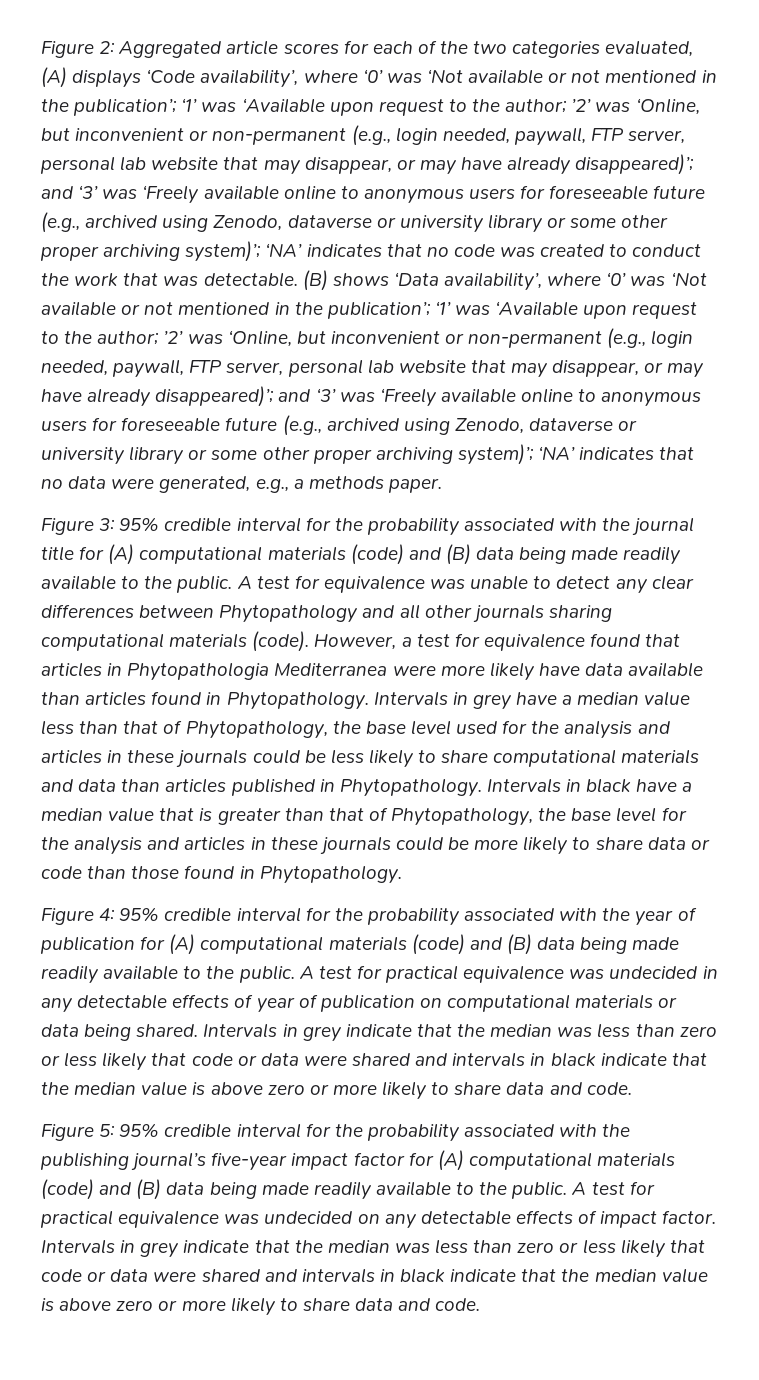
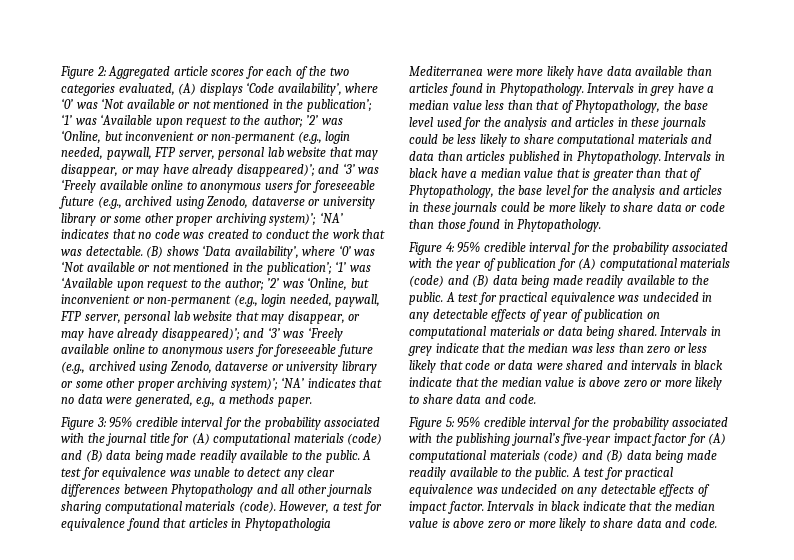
- A test for practical equivalence was undecided on any detectable effects of impact factor. Intervals in grey indicate that the median was less than zero or less likely that code or data were shared and intervals in black indicate that the median value is above zero or more likely to share data and code.
+ A test for practical equivalence was undecided on any detectable effects of impact factor. Intervals in black indicate that the median value is above zero or more likely to share data and code.

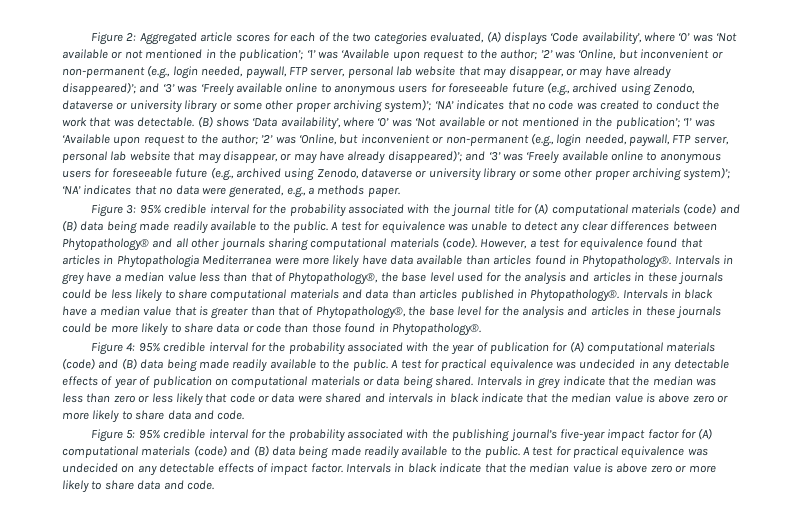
- A test for equivalence was unable to detect any clear differences between Phytopathology and all other journals sharing computational materials (code).
+ A test for equivalence was unable to detect any clear differences between Phytopathology® and all other journals sharing computational materials (code).
- However, a test for equivalence found that articles in Phytopathologia Mediterranea were more likely have data available than articles found in Phytopathology.
+ However, a test for equivalence found that articles in Phytopathologia Mediterranea were more likely have data available than articles found in Phytopathology®.
- Intervals in grey have a median value less than that of Phytopathology, the base level used for the analysis and articles in these journals could be less likely to share computational materials and data than articles published in Phytopathology.
+ Intervals in grey have a median value less than that of Phytopathology®, the base level used for the analysis and articles in these journals could be less likely to share computational materials and data than articles published in Phytopathology®.
- Intervals in black have a median value that is greater than that of Phytopathology, the base level for the analysis and articles in these journals could be more likely to share data or code than those found in Phytopathology.
+ Intervals in black have a median value that is greater than that of Phytopathology®, the base level for the analysis and articles in these journals could be more likely to share data or code than those found in Phytopathology®.

